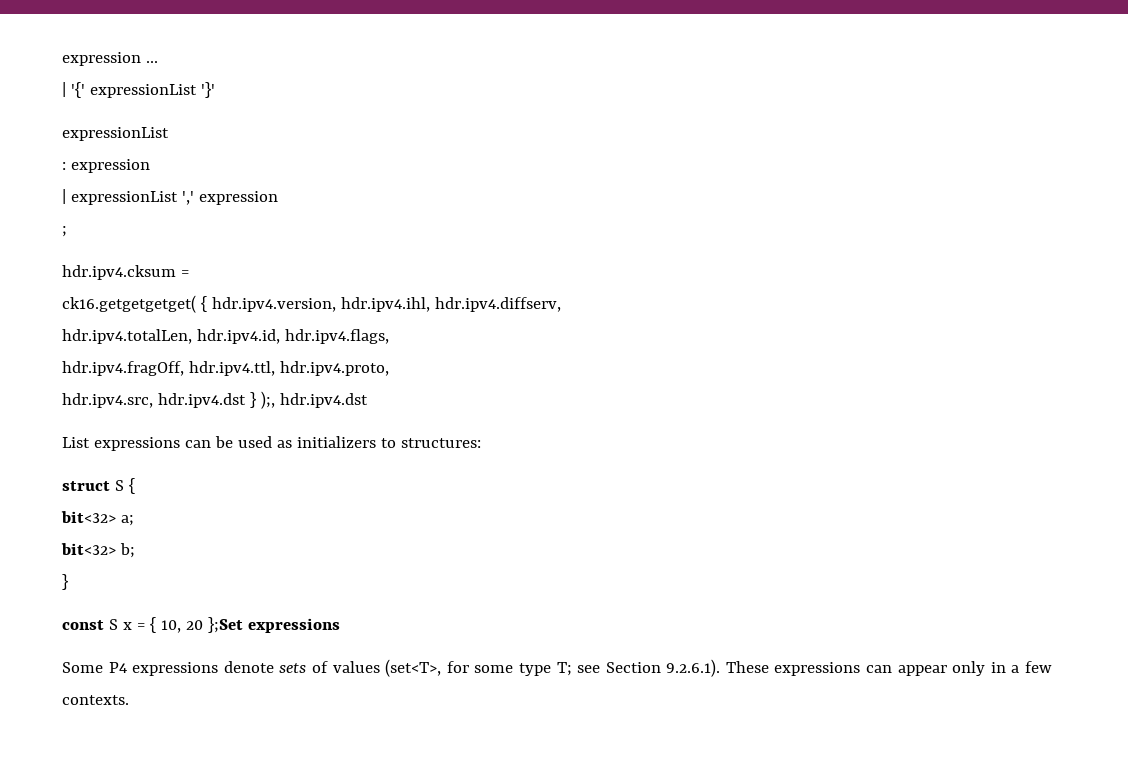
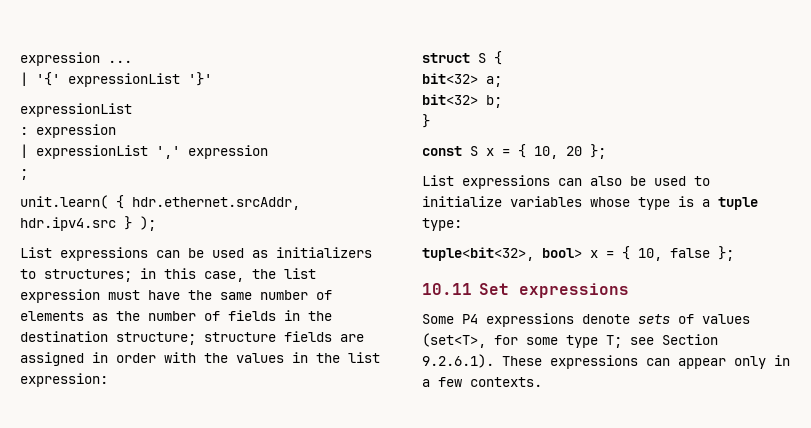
- hdr.ipv4.cksum =
- ck16.getgetgetget( { hdr.ipv4.version, hdr.ipv4.ihl, hdr.ipv4.diffserv,
- hdr.ipv4.totalLen, hdr.ipv4.id, hdr.ipv4.flags,
- hdr.ipv4.fragOff, hdr.ipv4.ttl, hdr.ipv4.proto,
- hdr.ipv4.src, hdr.ipv4.dst } );, hdr.ipv4.dst
+ unit.learn( { hdr.ethernet.srcAddr, hdr.ipv4.src } );
- List expressions can be used as initializers to structures:
+ List expressions can be used as initializers to structures; in this case, the list expression must have the same number of elements as the number of fields in the destination structure; structure fields are assigned in order with the values in the list expression:
- const S x = { 10, 20 };Set expressions
+ const S x = { 10, 20 };
+ List expressions can also be used to initialize variables whose type is a tuple type:
+ tuple<bit<32>, bool> x = { 10, false };
+ 10.11 Set expressions

